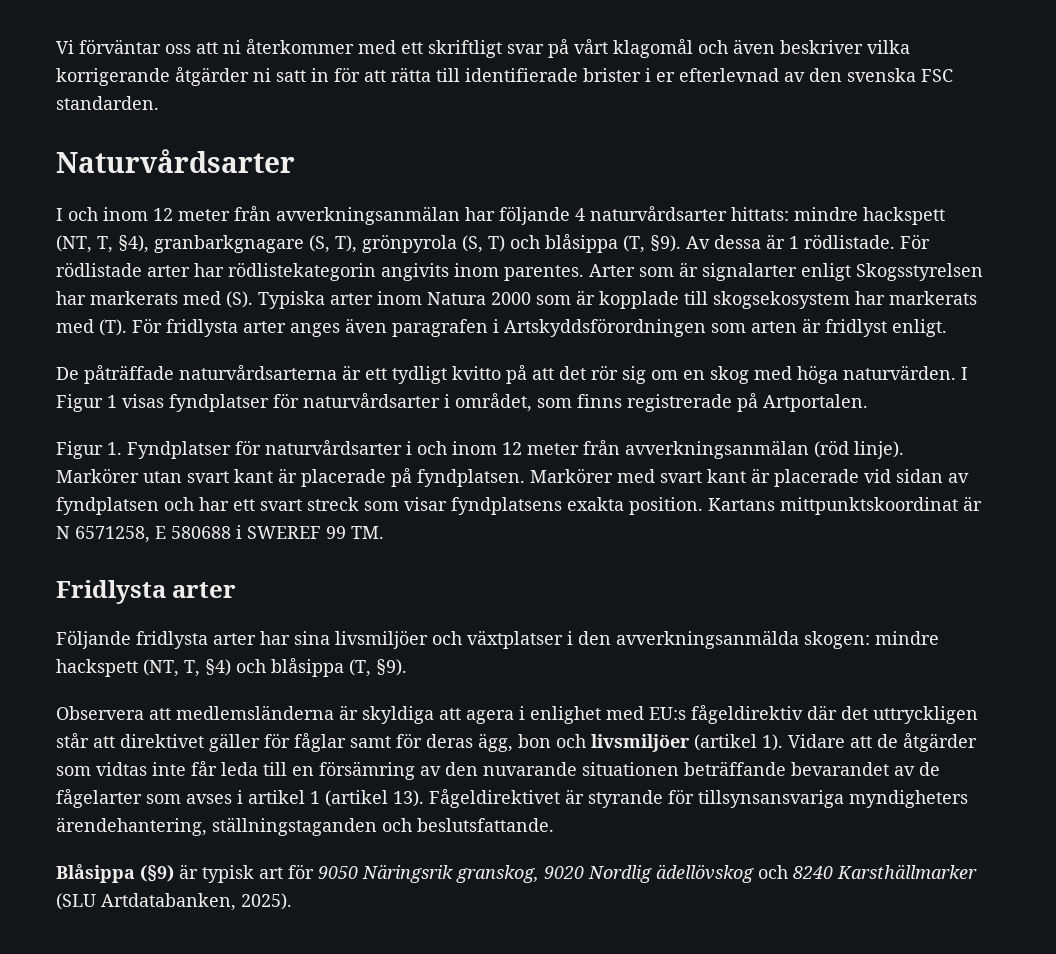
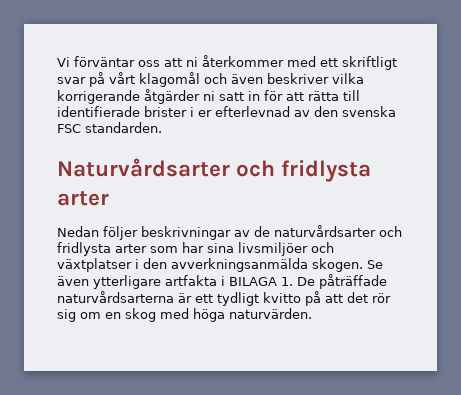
- Naturvårdsarter
- I och inom 12 meter från avverkningsanmälan har följande 4 naturvårdsarter hittats: mindre hackspett (NT, T, §4), granbarkgnagare (S, T), grönpyrola (S, T) och blåsippa (T, §9). Av dessa är 1 rödlistade. För rödlistade arter har rödlistekategorin angivits inom parentes. Arter som är signalarter enligt Skogsstyrelsen har markerats med (S). Typiska arter inom Natura 2000 som är kopplade till skogsekosystem har markerats med (T). För fridlysta arter anges även paragrafen i Artskyddsförordningen som arten är fridlyst enligt.
- De påträffade naturvårdsarterna är ett tydligt kvitto på att det rör sig om en skog med höga naturvärden. I Figur 1 visas fyndplatser för naturvårdsarter i området, som finns registrerade på Artportalen.
- Figur 1. Fyndplatser för naturvårdsarter i och inom 12 meter från avverkningsanmälan (röd linje). Markörer utan svart kant är placerade på fyndplatsen. Markörer med svart kant är placerade vid sidan av fyndplatsen och har ett svart streck som visar fyndplatsens exakta position. Kartans mittpunktskoordinat är N 6571258, E 580688 i SWEREF 99 TM.
- Fridlysta arter
- Följande fridlysta arter har sina livsmiljöer och växtplatser i den avverkningsanmälda skogen: mindre hackspett (NT, T, §4) och blåsippa (T, §9).
- Observera att medlemsländerna är skyldiga att agera i enlighet med EU:s fågeldirektiv där det uttryckligen står att direktivet gäller för fåglar samt för deras ägg, bon och livsmiljöer (artikel 1). Vidare att de åtgärder som vidtas inte får leda till en försämring av den nuvarande situationen beträffande bevarandet av de fågelarter som avses i artikel 1 (artikel 13). Fågeldirektivet är styrande för tillsynsansvariga myndigheters ärendehantering, ställningstaganden och beslutsfattande.
- Blåsippa (§9) är typisk art för 9050 Näringsrik granskog, 9020 Nordlig ädellövskog och 8240 Karsthällmarker (SLU Artdatabanken, 2025).
+ Naturvårdsarter och fridlysta arter
+ Nedan följer beskrivningar av de naturvårdsarter och fridlysta arter som har sina livsmiljöer och växtplatser i den avverkningsanmälda skogen. Se även ytterligare artfakta i BILAGA 1. De påträffade naturvårdsarterna är ett tydligt kvitto på att det rör sig om en skog med höga naturvärden.

